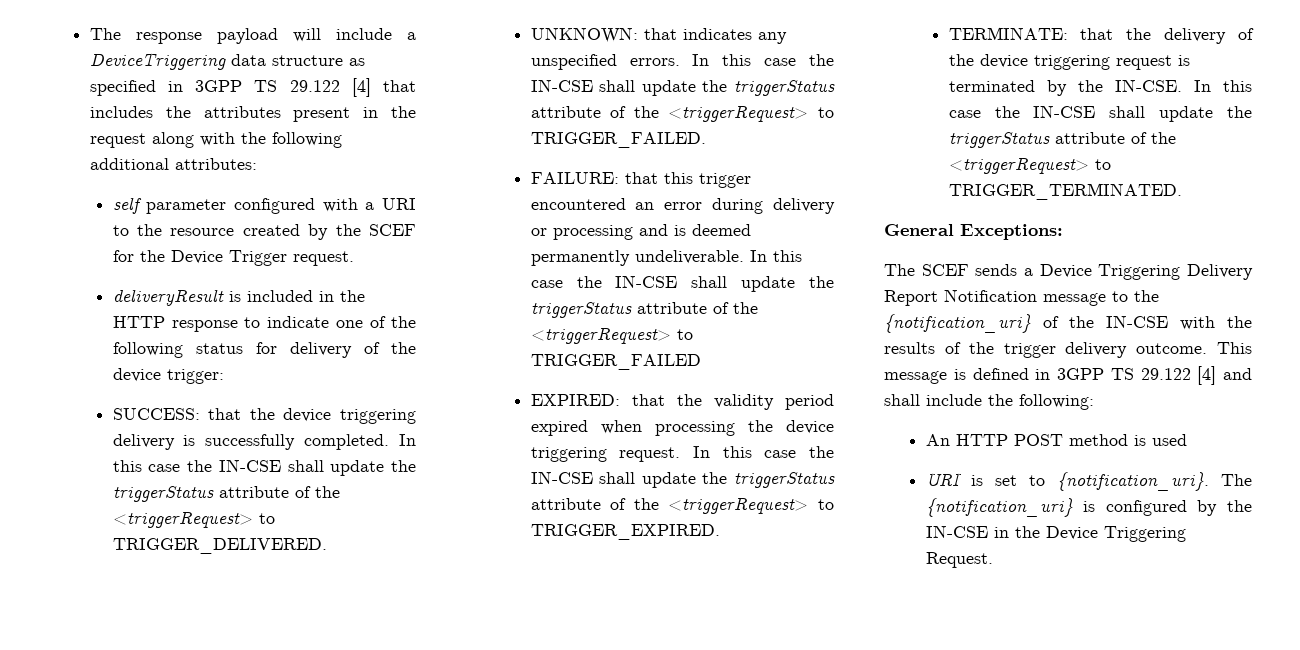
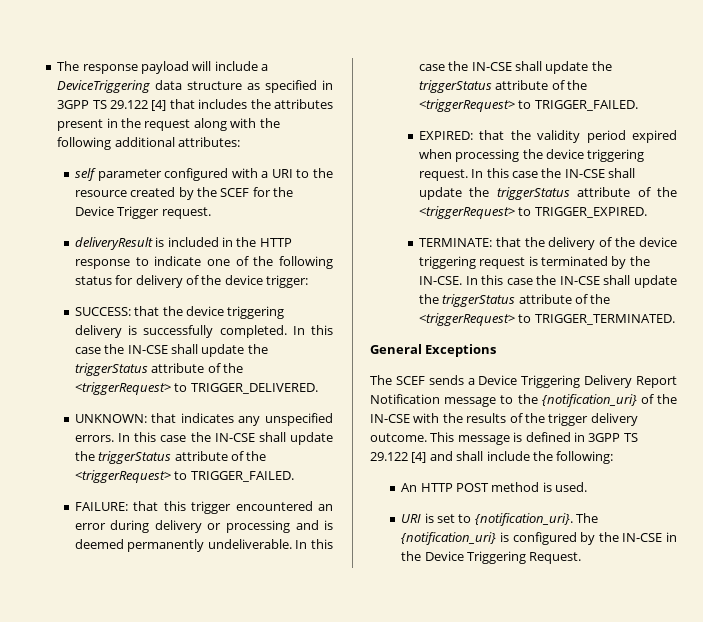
- FAILURE: that this trigger encountered an error during delivery or processing and is deemed permanently undeliverable. In this case the IN-CSE shall update the triggerStatus attribute of the <triggerRequest> to TRIGGER_FAILED
+ FAILURE: that this trigger encountered an error during delivery or processing and is deemed permanently undeliverable. In this case the IN-CSE shall update the triggerStatus attribute of the <triggerRequest> to TRIGGER_FAILED.
- General Exceptions:
+ General Exceptions
- An HTTP POST method is used
+ An HTTP POST method is used.

